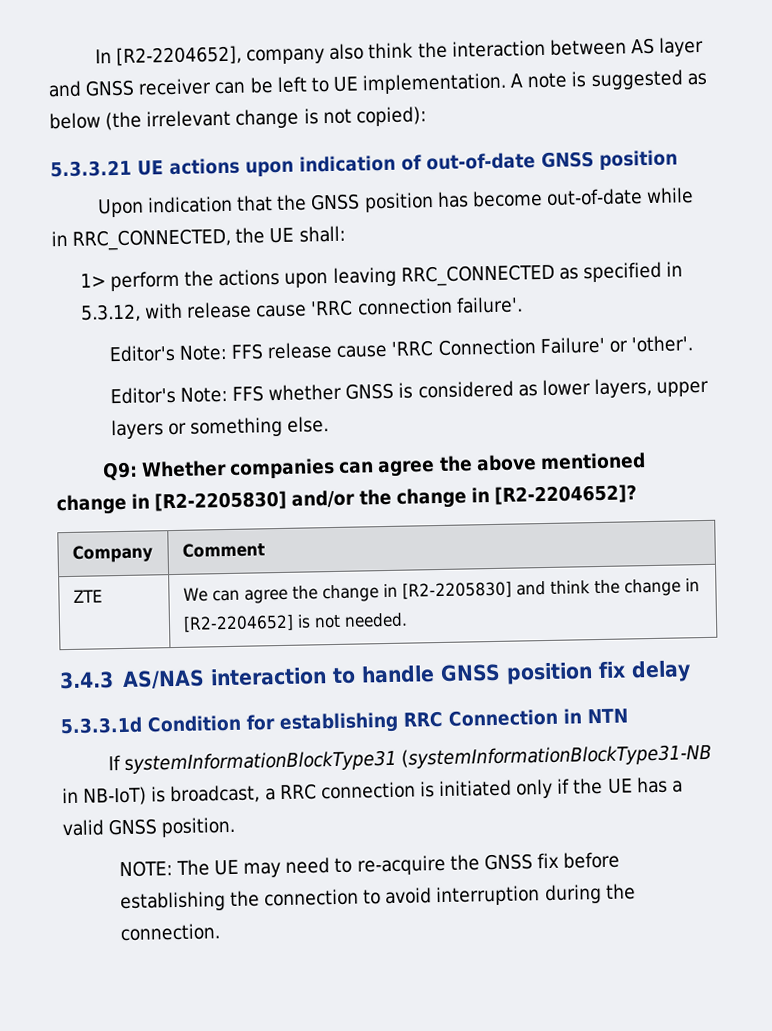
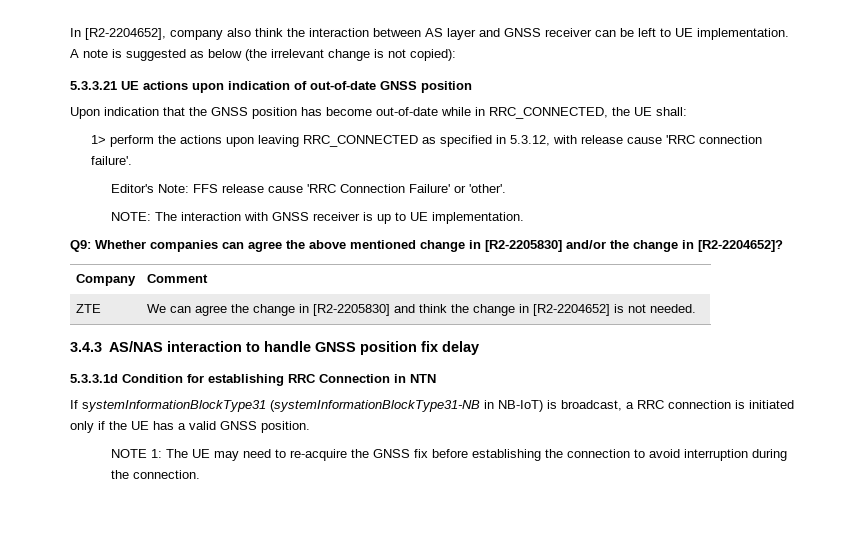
- Editor's Note: FFS whether GNSS is considered as lower layers, upper layers or something else.
+ NOTE: The interaction with GNSS receiver is up to UE implementation.
- NOTE: The UE may need to re-acquire the GNSS fix before establishing the connection to avoid interruption during the connection.
+ NOTE 1: The UE may need to re-acquire the GNSS fix before establishing the connection to avoid interruption during the connection.

